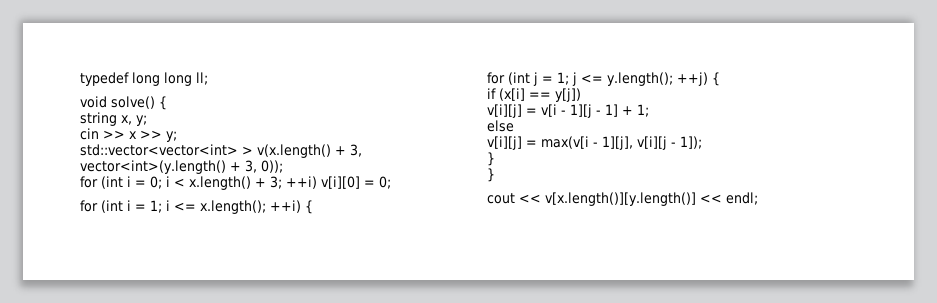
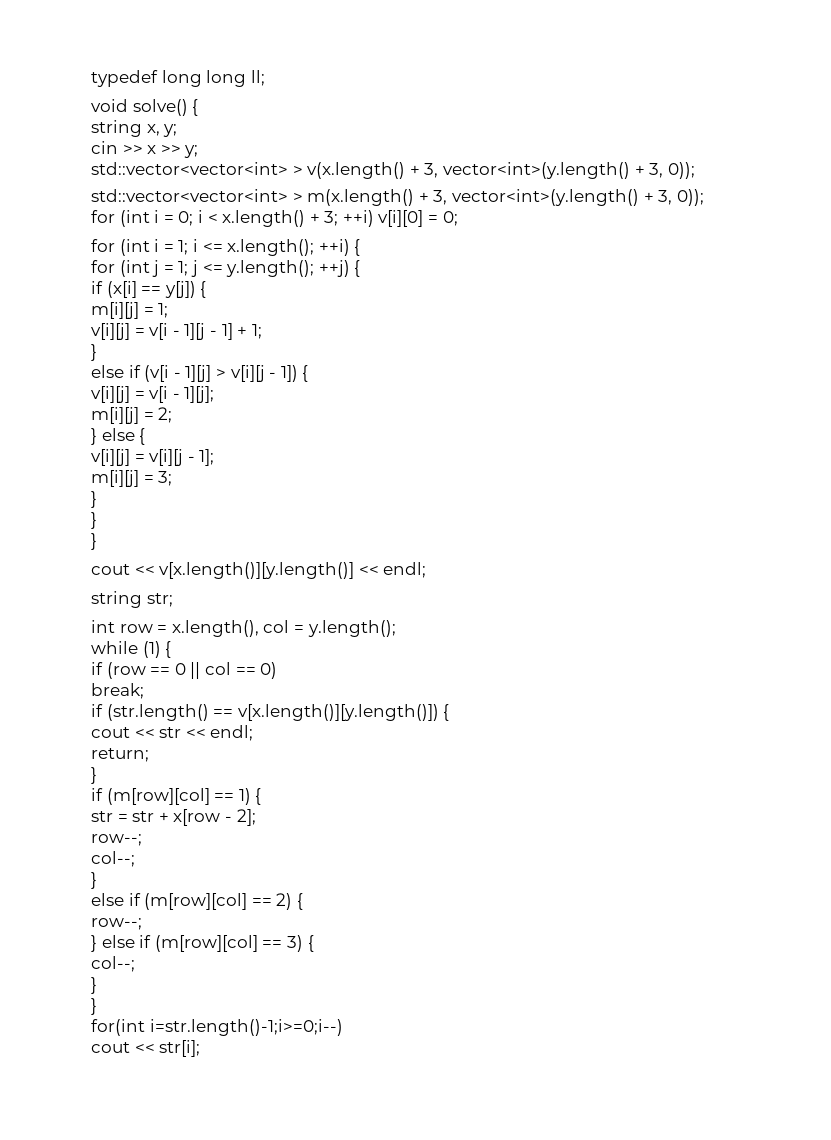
+ std::vector<vector<int> > m(x.length() + 3, vector<int>(y.length() + 3, 0));
- if (x[i] == y[j])
+ if (x[i] == y[j]) {
+ m[i][j] = 1;
  v[i][j] = v[i - 1][j - 1] + 1;
- else
- v[i][j] = max(v[i - 1][j], v[i][j - 1]);
+ }
+ else if (v[i - 1][j] > v[i][j - 1]) {
+ v[i][j] = v[i - 1][j];
+ m[i][j] = 2;
+ } else {
+ v[i][j] = v[i][j - 1];
+ m[i][j] = 3;
+ }
+ string str;
+ int row = x.length(), col = y.length();
+ while (1) {
+ if (row == 0 || col == 0)
+ break;
+ if (str.length() == v[x.length()][y.length()]) {
+ cout << str << endl;
+ return;
+ }
+ if (m[row][col] == 1) {
+ str = str + x[row - 2];
+ row--;
+ col--;
+ }
+ else if (m[row][col] == 2) {
+ row--;
+ } else if (m[row][col] == 3) {
+ col--;
+ }
+ }
+ for(int i=str.length()-1;i>=0;i--)
+ cout << str[i];

